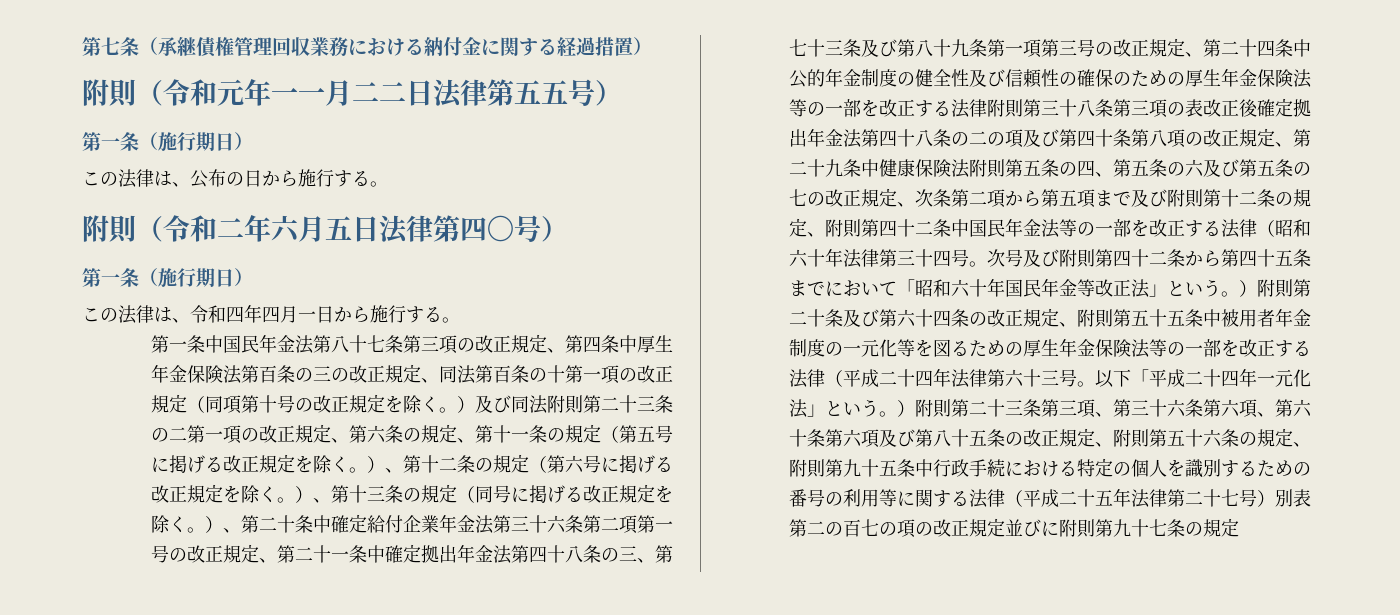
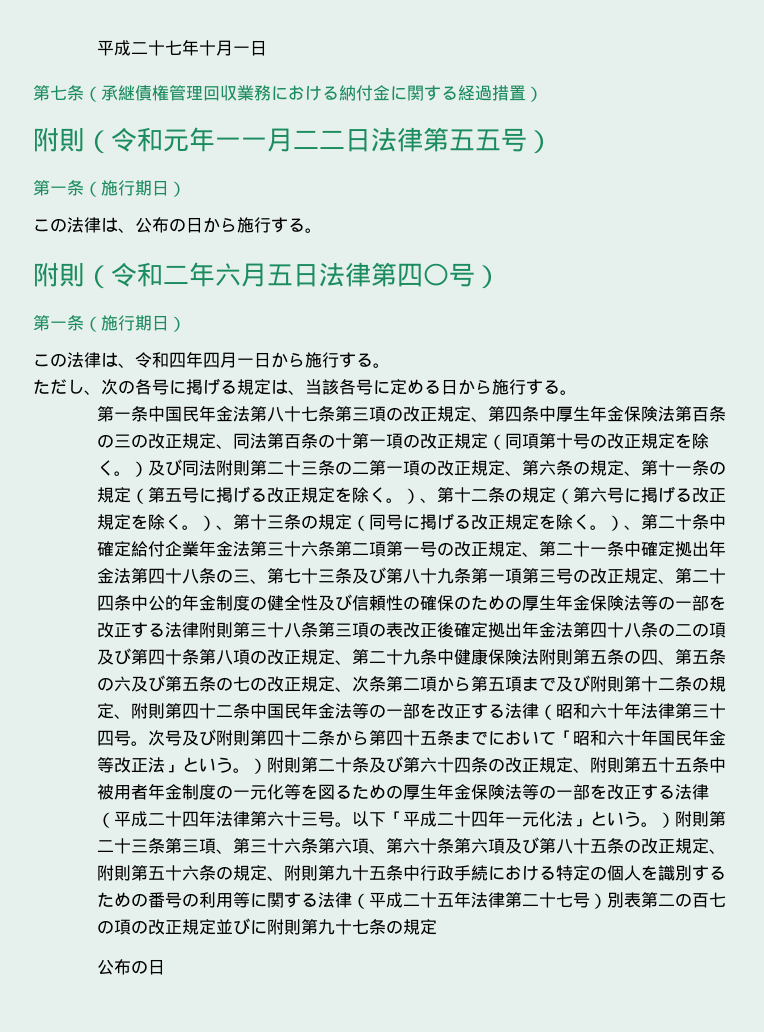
+ 平成二十七年十月一日
+ ただし、次の各号に掲げる規定は、当該各号に定める日から施行する。
  以下「平成二十四年一元化法」という。）附則第二十三条第三項、第三十六条第六項、第六十条第六項及び第八十五条の改正規定、附則第五十六条の規定、附則第九十五条中行政手続における特定の個人を識別するための番号の利用等に関する法律（平成二十五年法律第二十七号）別表第二の百七の項の改正規定並びに附則第九十七条の規定
+ 公布の日

